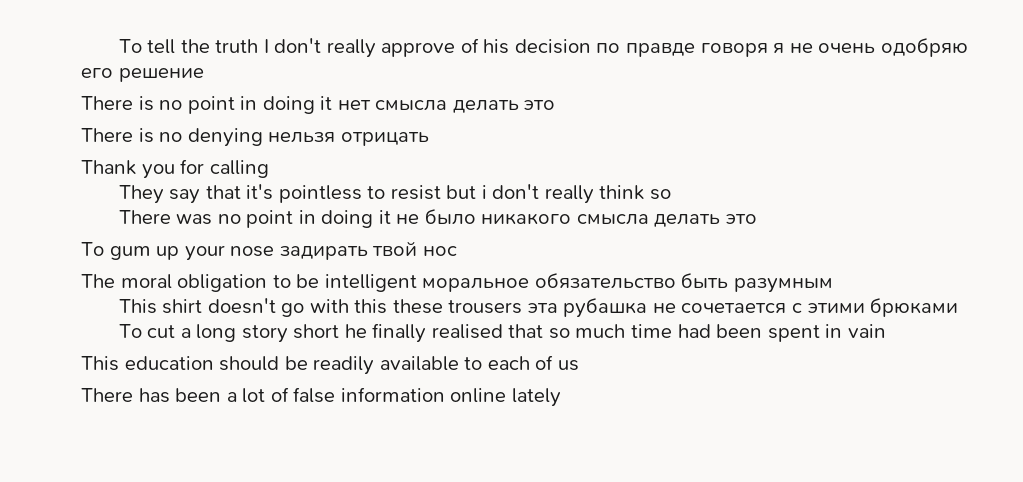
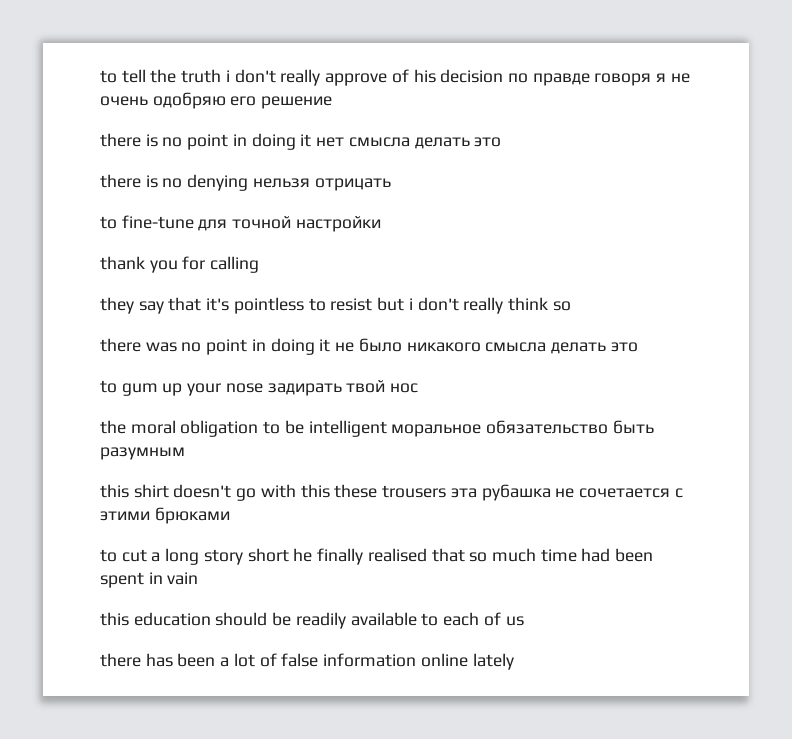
- To tell the truth I don't really approve of his decision по правде говоря я не очень одобряю его решение
+ to tell the truth i don't really approve of his decision по правде говоря я не очень одобряю его решение
- There is no point in doing it нет смысла делать это
+ there is no point in doing it нет смысла делать это
- There is no denying нельзя отрицать
+ there is no denying нельзя отрицать
- Thank you for calling
+ to fine-tune для точной настройки
+ thank you for calling
- They say that it's pointless to resist but i don't really think so
+ they say that it's pointless to resist but i don't really think so
- There was no point in doing it не было никакого смысла делать это
+ there was no point in doing it не было никакого смысла делать это
- To gum up your nose задирать твой нос
+ to gum up your nose задирать твой нос
- The moral obligation to be intelligent моральное обязательство быть разумным
+ the moral obligation to be intelligent моральное обязательство быть разумным
- This shirt doesn't go with this these trousers эта рубашка не сочетается с этими брюками
+ this shirt doesn't go with this these trousers эта рубашка не сочетается с этими брюками
- To cut a long story short he finally realised that so much time had been spent in vain
+ to cut a long story short he finally realised that so much time had been spent in vain
- This education should be readily available to each of us
+ this education should be readily available to each of us
- There has been a lot of false information online lately
+ there has been a lot of false information online lately

